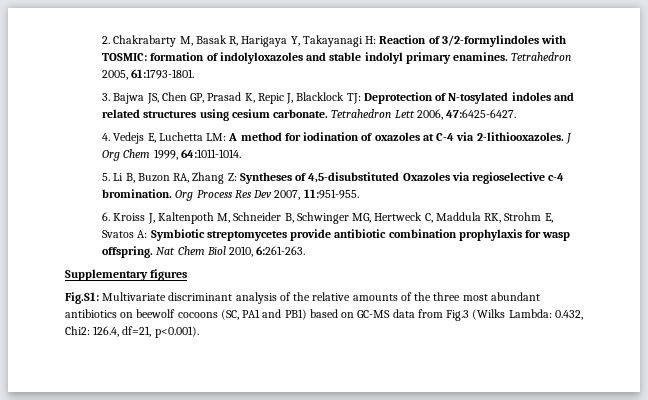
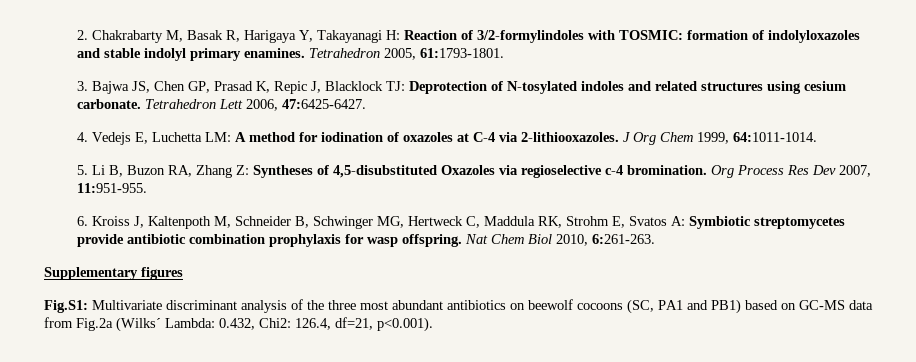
- Fig.S1: Multivariate discriminant analysis of the relative amounts of the three most abundant antibiotics on beewolf cocoons (SC, PA1 and PB1) based on GC-MS data from Fig.3 (Wilks Lambda: 0.432, Chi2: 126.4, df=21, p<0.001).
+ Fig.S1: Multivariate discriminant analysis of the three most abundant antibiotics on beewolf cocoons (SC, PA1 and PB1) based on GC-MS data from Fig.2a (Wilks´ Lambda: 0.432, Chi2: 126.4, df=21, p<0.001).

